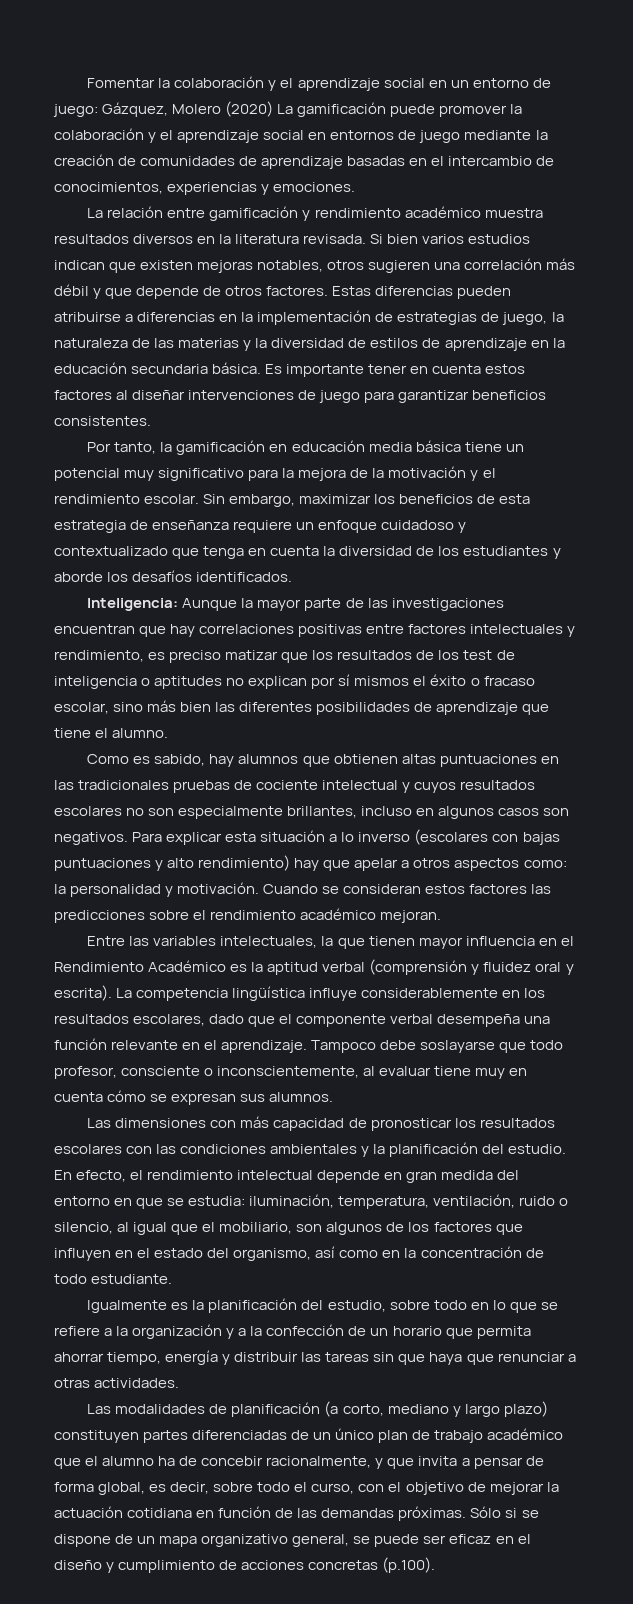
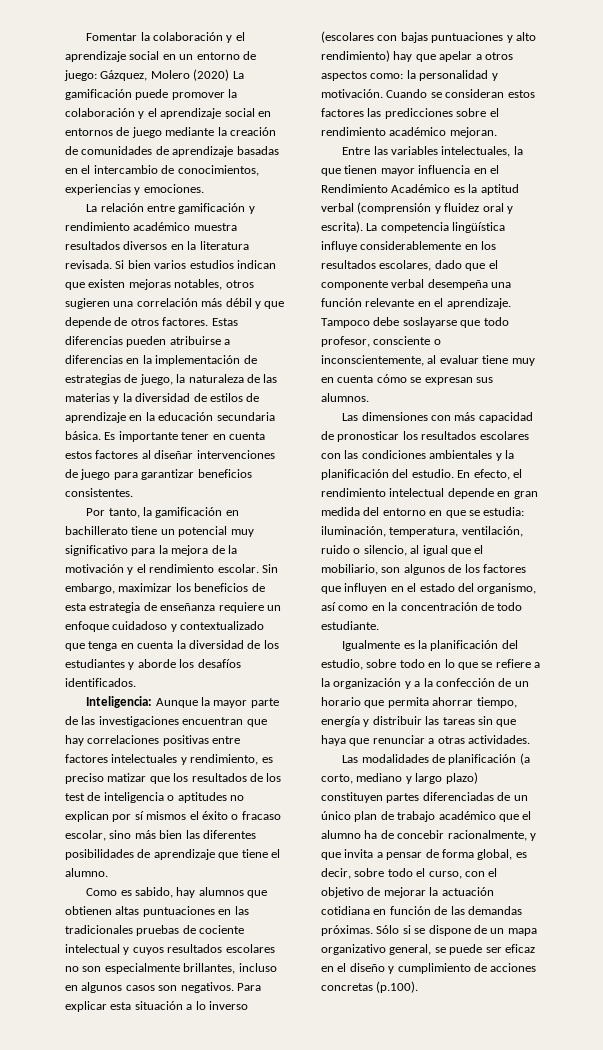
- Por tanto, la gamificación en educación media básica tiene un potencial muy significativo para la mejora de la motivación y el rendimiento escolar.
+ Por tanto, la gamificación en bachillerato tiene un potencial muy significativo para la mejora de la motivación y el rendimiento escolar.

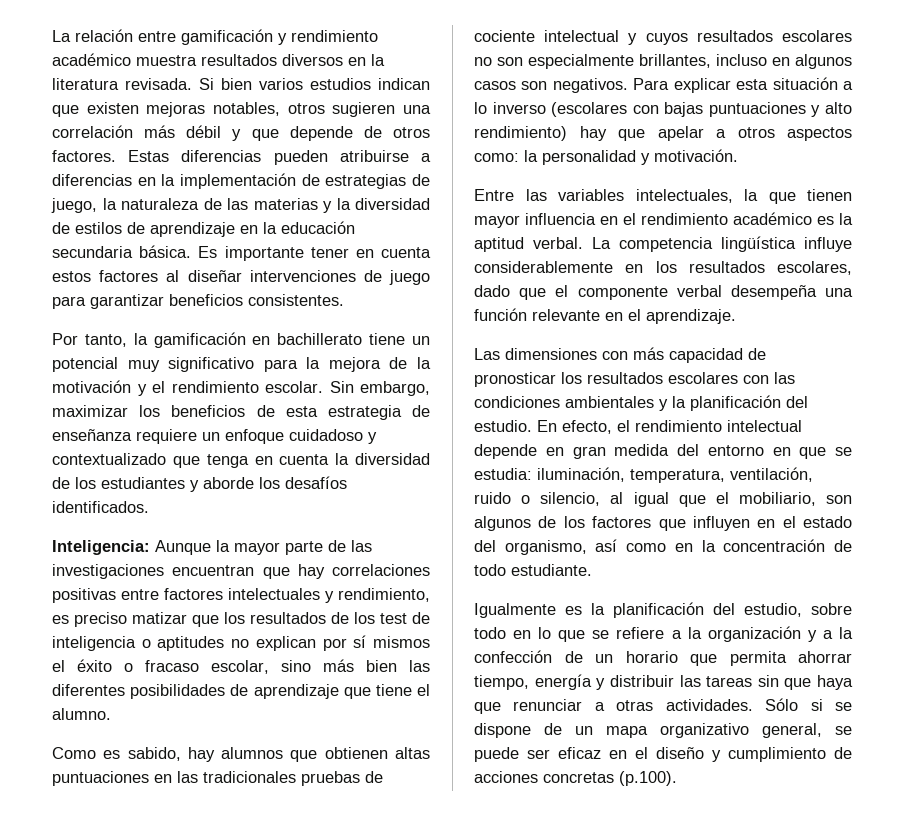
- Fomentar la colaboración y el aprendizaje social en un entorno de juego: Gázquez, Molero (2020) La gamificación puede promover la colaboración y el aprendizaje social en entornos de juego mediante la creación de comunidades de aprendizaje basadas en el intercambio de conocimientos, experiencias y emociones.
- Cuando se consideran estos factores las predicciones sobre el rendimiento académico mejoran.
- Entre las variables intelectuales, la que tienen mayor influencia en el Rendimiento Académico es la aptitud verbal (comprensión y fluidez oral y escrita).
+ Entre las variables intelectuales, la que tienen mayor influencia en el rendimiento académico es la aptitud verbal.
- Tampoco debe soslayarse que todo profesor, consciente o inconscientemente, al evaluar tiene muy en cuenta cómo se expresan sus alumnos.
- Igualmente es la planificación del estudio, sobre todo en lo que se refiere a la organización y a la confección de un horario que permita ahorrar tiempo, energía y distribuir las tareas sin que haya que renunciar a otras actividades.
- Las modalidades de planificación (a corto, mediano y largo plazo) constituyen partes diferenciadas de un único plan de trabajo académico que el alumno ha de concebir racionalmente, y que invita a pensar de forma global, es decir, sobre todo el curso, con el objetivo de mejorar la actuación cotidiana en función de las demandas próximas. Sólo si se dispone de un mapa organizativo general, se puede ser eficaz en el diseño y cumplimiento de acciones concretas (p.100).
+ Igualmente es la planificación del estudio, sobre todo en lo que se refiere a la organización y a la confección de un horario que permita ahorrar tiempo, energía y distribuir las tareas sin que haya que renunciar a otras actividades. Sólo si se dispone de un mapa organizativo general, se puede ser eficaz en el diseño y cumplimiento de acciones concretas (p.100).

